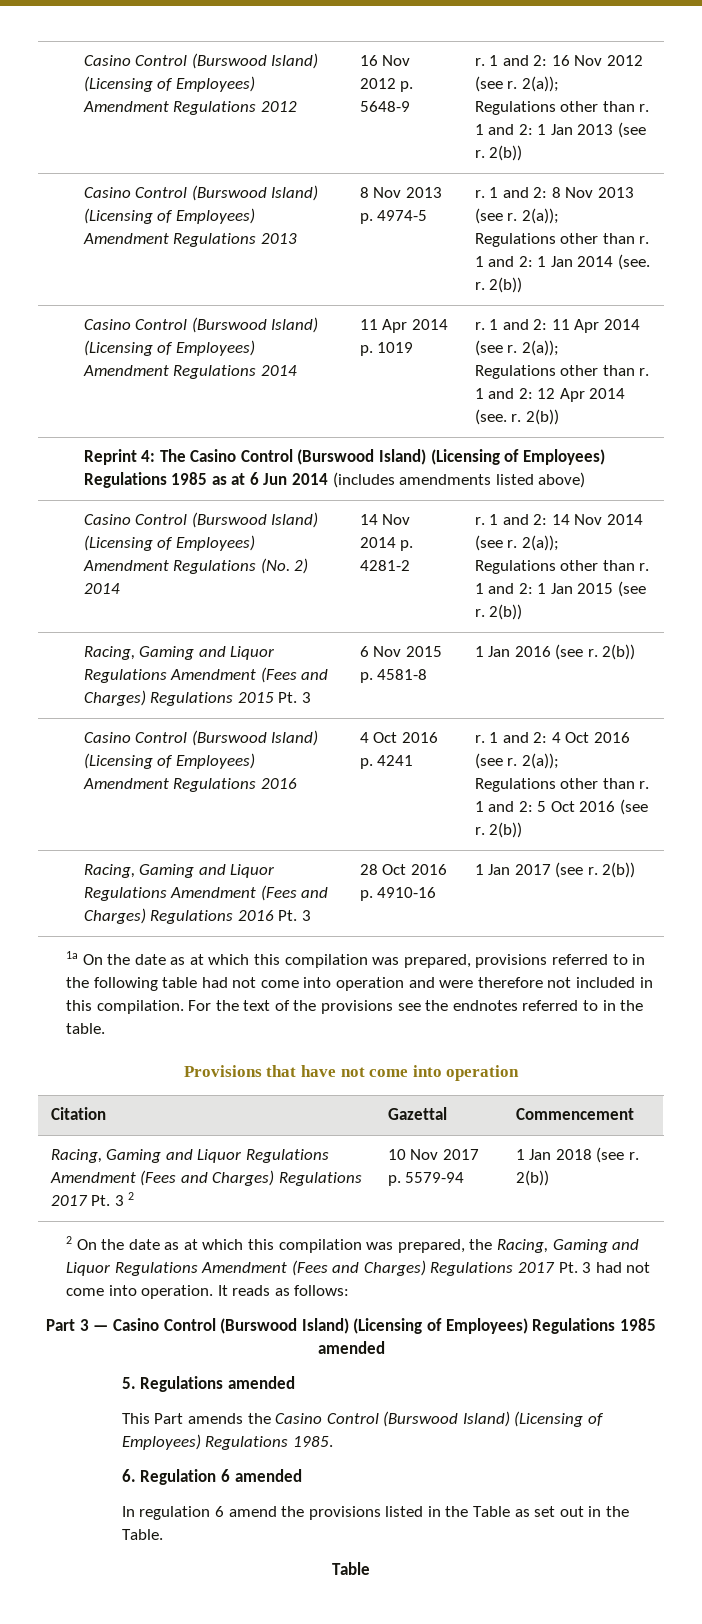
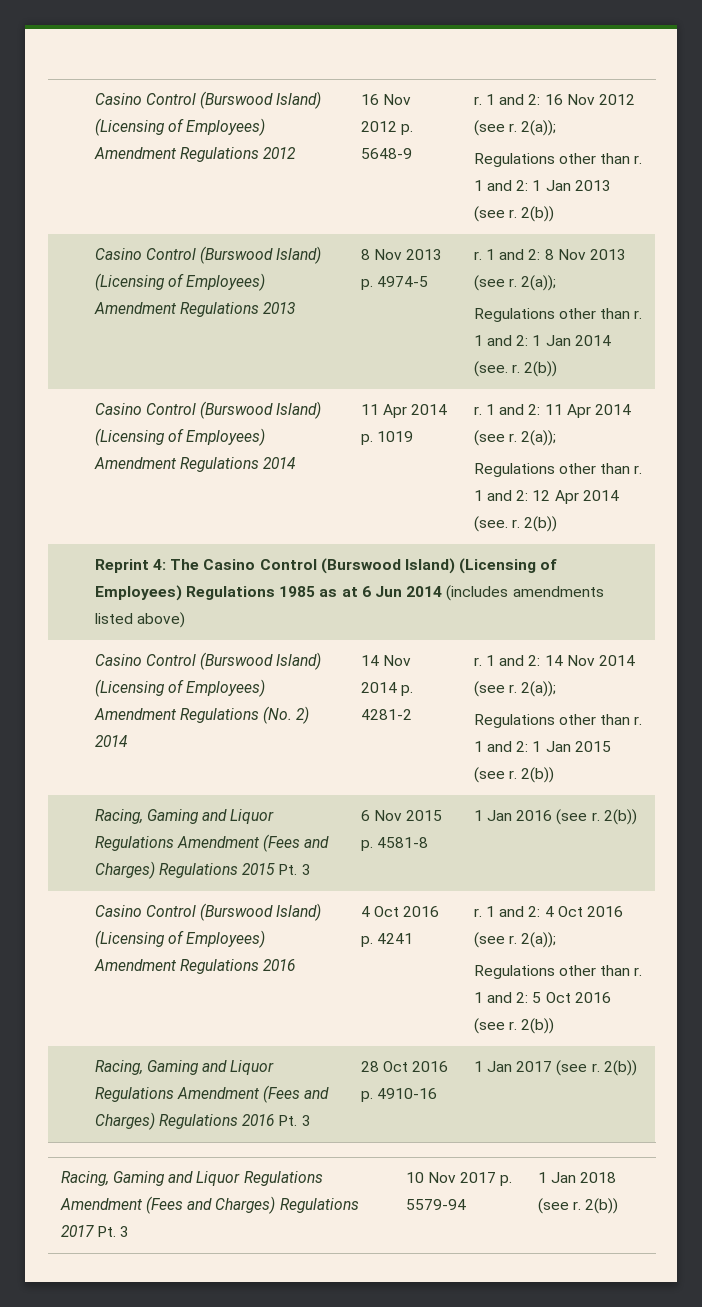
- 1a On the date as at which this compilation was prepared, provisions referred to in the following table had not come into operation and were therefore not included in this compilation. For the text of the provisions see the endnotes referred to in the table.
- Provisions that have not come into operation
- Citation | Gazettal | Commencement
- Racing, Gaming and Liquor Regulations Amendment (Fees and Charges) Regulations 2017 Pt. 3 2 | 10 Nov 2017 p. 5579-94 | 1 Jan 2018 (see r. 2(b))
+ Racing, Gaming and Liquor Regulations Amendment (Fees and Charges) Regulations 2017 Pt. 3 | 10 Nov 2017 p. 5579-94 | 1 Jan 2018 (see r. 2(b))
- 2 On the date as at which this compilation was prepared, the Racing, Gaming and Liquor Regulations Amendment (Fees and Charges) Regulations 2017 Pt. 3 had not come into operation. It reads as follows:
- Part 3 — Casino Control (Burswood Island) (Licensing of Employees) Regulations 1985 amended
- 5. Regulations amended
- This Part amends the Casino Control (Burswood Island) (Licensing of Employees) Regulations 1985.
- 6. Regulation 6 amended
- In regulation 6 amend the provisions listed in the Table as set out in the Table.
- Table

